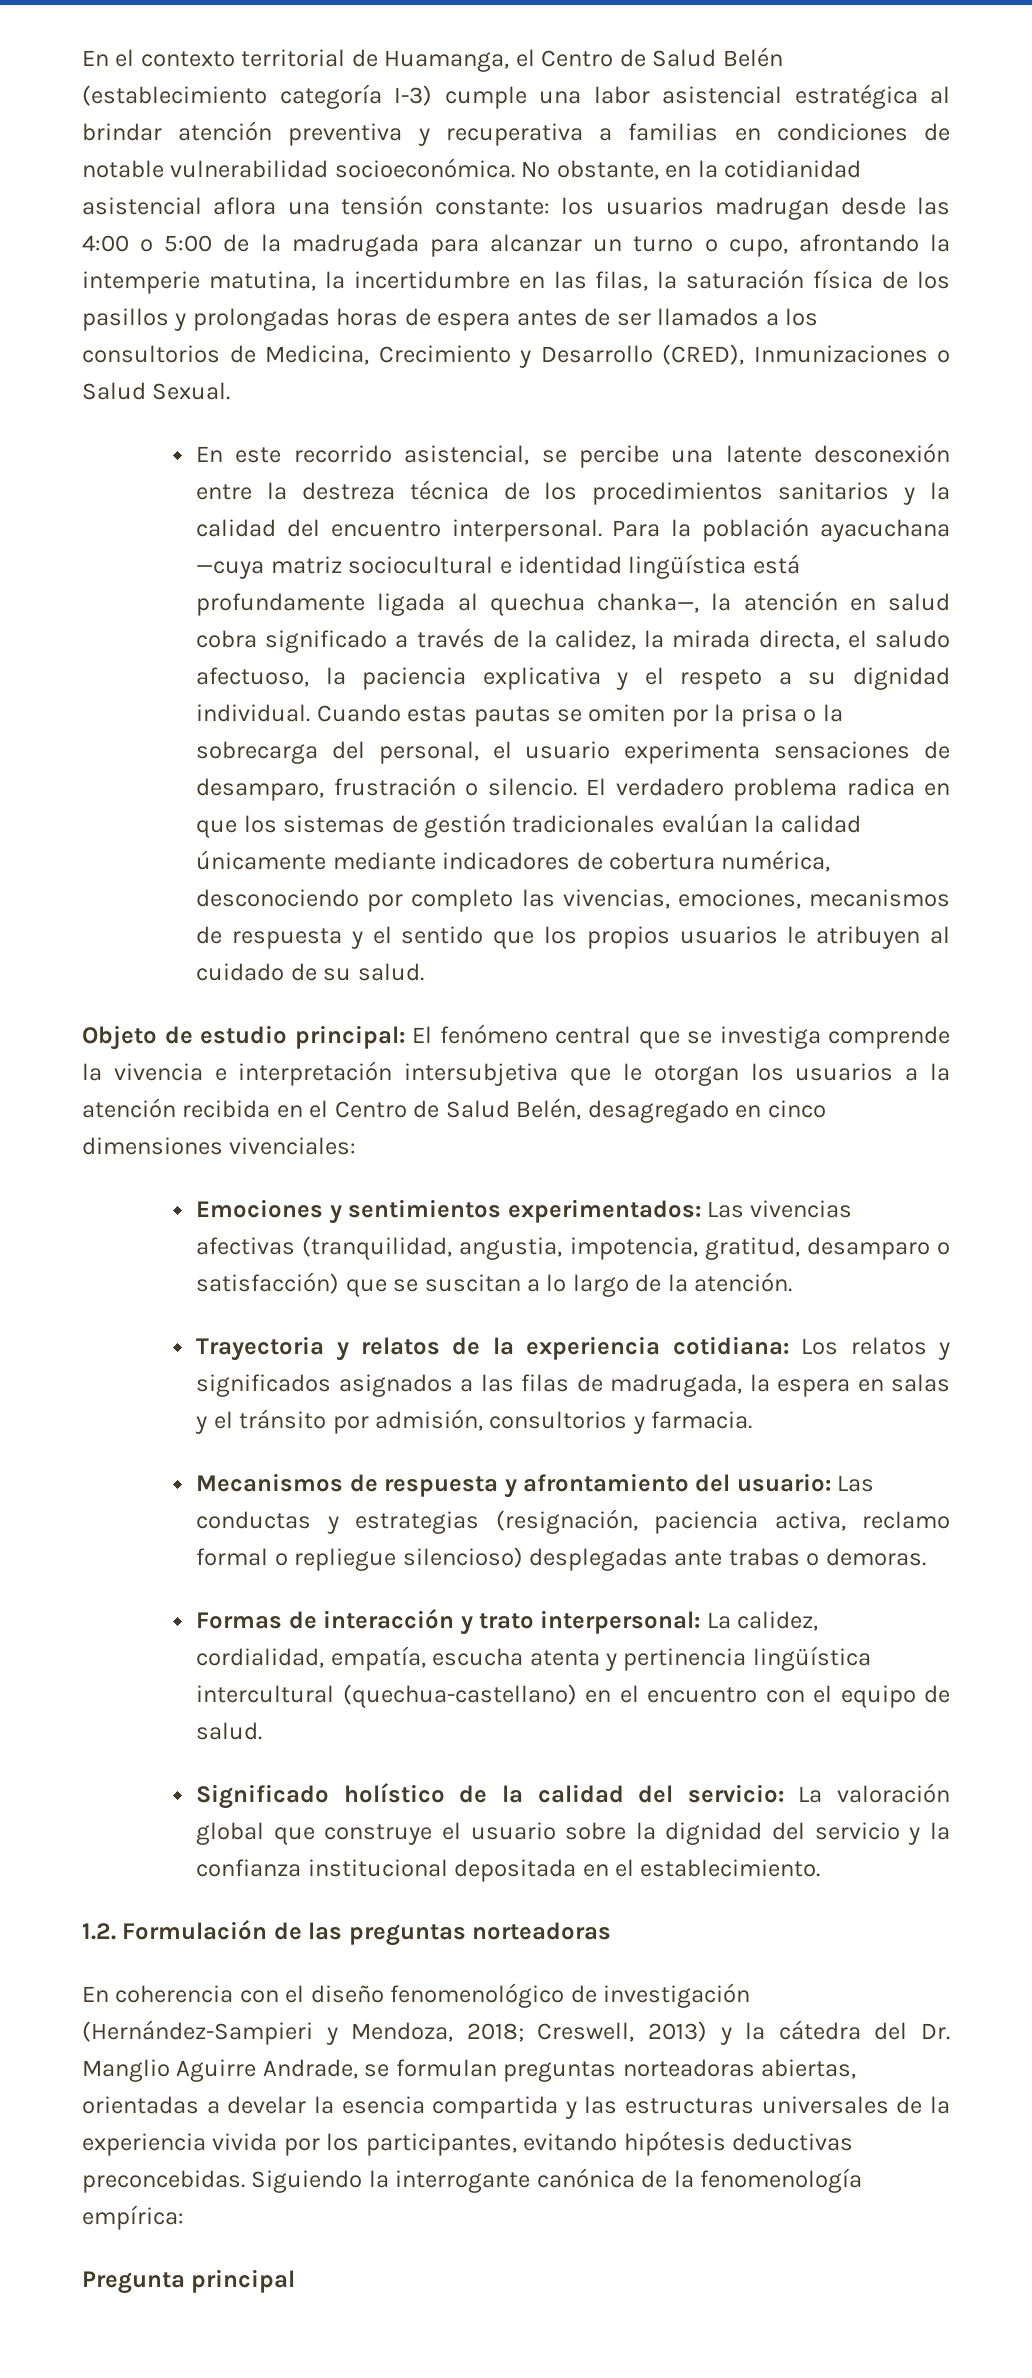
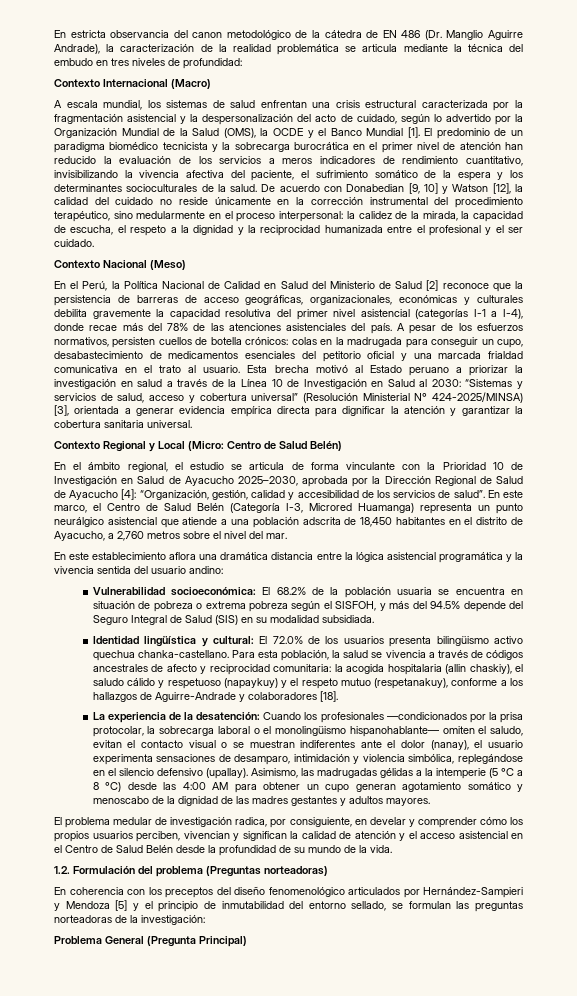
- En el contexto territorial de Huamanga, el Centro de Salud Belén (establecimiento categoría I-3) cumple una labor asistencial estratégica al brindar atención preventiva y recuperativa a familias en condiciones de notable vulnerabilidad socioeconómica. No obstante, en la cotidianidad asistencial aflora una tensión constante: los usuarios madrugan desde las 4:00 o 5:00 de la madrugada para alcanzar un turno o cupo, afrontando la intemperie matutina, la incertidumbre en las filas, la saturación física de los pasillos y prolongadas horas de espera antes de ser llamados a los consultorios de Medicina, Crecimiento y Desarrollo (CRED), Inmunizaciones o Salud Sexual.
- En este recorrido asistencial, se percibe una latente desconexión entre la destreza técnica de los procedimientos sanitarios y la calidad del encuentro interpersonal. Para la población ayacuchana —cuya matriz sociocultural e identidad lingüística está profundamente ligada al quechua chanka—, la atención en salud cobra significado a través de la calidez, la mirada directa, el saludo afectuoso, la paciencia explicativa y el respeto a su dignidad individual. Cuando estas pautas se omiten por la prisa o la sobrecarga del personal, el usuario experimenta sensaciones de desamparo, frustración o silencio. El verdadero problema radica en que los sistemas de gestión tradicionales evalúan la calidad únicamente mediante indicadores de cobertura numérica, desconociendo por completo las vivencias, emociones, mecanismos de respuesta y el sentido que los propios usuarios le atribuyen al cuidado de su salud.
- Objeto de estudio principal: El fenómeno central que se investiga comprende la vivencia e interpretación intersubjetiva que le otorgan los usuarios a la atención recibida en el Centro de Salud Belén, desagregado en cinco dimensiones vivenciales:
- Emociones y sentimientos experimentados: Las vivencias afectivas (tranquilidad, angustia, impotencia, gratitud, desamparo o satisfacción) que se suscitan a lo largo de la atención.
- Trayectoria y relatos de la experiencia cotidiana: Los relatos y significados asignados a las filas de madrugada, la espera en salas y el tránsito por admisión, consultorios y farmacia.
- Mecanismos de respuesta y afrontamiento del usuario: Las conductas y estrategias (resignación, paciencia activa, reclamo formal o repliegue silencioso) desplegadas ante trabas o demoras.
- Formas de interacción y trato interpersonal: La calidez, cordialidad, empatía, escucha atenta y pertinencia lingüística intercultural (quechua-castellano) en el encuentro con el equipo de salud.
- Significado holístico de la calidad del servicio: La valoración global que construye el usuario sobre la dignidad del servicio y la confianza institucional depositada en el establecimiento.
- 1.2. Formulación de las preguntas norteadoras
- En coherencia con el diseño fenomenológico de investigación (Hernández-Sampieri y Mendoza, 2018; Creswell, 2013) y la cátedra del Dr. Manglio Aguirre Andrade, se formulan preguntas norteadoras abiertas, orientadas a develar la esencia compartida y las estructuras universales de la experiencia vivida por los participantes, evitando hipótesis deductivas preconcebidas. Siguiendo la interrogante canónica de la fenomenología empírica:
- Pregunta principal
+ En estricta observancia del canon metodológico de la cátedra de EN 486 (Dr. Manglio Aguirre Andrade), la caracterización de la realidad problemática se articula mediante la técnica del embudo en tres niveles de profundidad:
+ Contexto Internacional (Macro)
+ A escala mundial, los sistemas de salud enfrentan una crisis estructural caracterizada por la fragmentación asistencial y la despersonalización del acto de cuidado, según lo advertido por la Organización Mundial de la Salud (OMS), la OCDE y el Banco Mundial [1]. El predominio de un paradigma biomédico tecnicista y la sobrecarga burocrática en el primer nivel de atención han reducido la evaluación de los servicios a meros indicadores de rendimiento cuantitativo, invisibilizando la vivencia afectiva del paciente, el sufrimiento somático de la espera y los determinantes socioculturales de la salud. De acuerdo con Donabedian [9, 10] y Watson [12], la calidad del cuidado no reside únicamente en la corrección instrumental del procedimiento terapéutico, sino medularmente en el proceso interpersonal: la calidez de la mirada, la capacidad de escucha, el respeto a la dignidad y la reciprocidad humanizada entre el profesional y el ser cuidado.
+ Contexto Nacional (Meso)
+ En el Perú, la Política Nacional de Calidad en Salud del Ministerio de Salud [2] reconoce que la persistencia de barreras de acceso geográficas, organizacionales, económicas y culturales debilita gravemente la capacidad resolutiva del primer nivel asistencial (categorías I-1 a I-4), donde recae más del 78% de las atenciones asistenciales del país. A pesar de los esfuerzos normativos, persisten cuellos de botella crónicos: colas en la madrugada para conseguir un cupo, desabastecimiento de medicamentos esenciales del petitorio oficial y una marcada frialdad comunicativa en el trato al usuario. Esta brecha motivó al Estado peruano a priorizar la investigación en salud a través de la Línea 10 de Investigación en Salud al 2030: “Sistemas y servicios de salud, acceso y cobertura universal” (Resolución Ministerial N° 424-2025/MINSA) [3], orientada a generar evidencia empírica directa para dignificar la atención y garantizar la cobertura sanitaria universal.
+ Contexto Regional y Local (Micro: Centro de Salud Belén)
+ En el ámbito regional, el estudio se articula de forma vinculante con la Prioridad 10 de Investigación en Salud de Ayacucho 2025–2030, aprobada por la Dirección Regional de Salud de Ayacucho [4]: “Organización, gestión, calidad y accesibilidad de los servicios de salud”. En este marco, el Centro de Salud Belén (Categoría I-3, Microred Huamanga) representa un punto neurálgico asistencial que atiende a una población adscrita de 18,450 habitantes en el distrito de Ayacucho, a 2,760 metros sobre el nivel del mar.
+ En este establecimiento aflora una dramática distancia entre la lógica asistencial programática y la vivencia sentida del usuario andino:
+ Vulnerabilidad socioeconómica: El 68.2% de la población usuaria se encuentra en situación de pobreza o extrema pobreza según el SISFOH, y más del 94.5% depende del Seguro Integral de Salud (SIS) en su modalidad subsidiada.
+ Identidad lingüística y cultural: El 72.0% de los usuarios presenta bilingüismo activo quechua chanka-castellano. Para esta población, la salud se vivencia a través de códigos ancestrales de afecto y reciprocidad comunitaria: la acogida hospitalaria (allin chaskiy), el saludo cálido y respetuoso (napaykuy) y el respeto mutuo (respetanakuy), conforme a los hallazgos de Aguirre-Andrade y colaboradores [18].
+ La experiencia de la desatención: Cuando los profesionales —condicionados por la prisa protocolar, la sobrecarga laboral o el monolingüismo hispanohablante— omiten el saludo, evitan el contacto visual o se muestran indiferentes ante el dolor (nanay), el usuario experimenta sensaciones de desamparo, intimidación y violencia simbólica, replegándose en el silencio defensivo (upallay). Asimismo, las madrugadas gélidas a la intemperie (5 °C a 8 °C) desde las 4:00 AM para obtener un cupo generan agotamiento somático y menoscabo de la dignidad de las madres gestantes y adultos mayores.
+ El problema medular de investigación radica, por consiguiente, en develar y comprender cómo los propios usuarios perciben, vivencian y significan la calidad de atención y el acceso asistencial en el Centro de Salud Belén desde la profundidad de su mundo de la vida.
+ 1.2. Formulación del problema (Preguntas norteadoras)
+ En coherencia con los preceptos del diseño fenomenológico articulados por Hernández-Sampieri y Mendoza [5] y el principio de inmutabilidad del entorno sellado, se formulan las preguntas norteadoras de la investigación:
+ Problema General (Pregunta Principal)

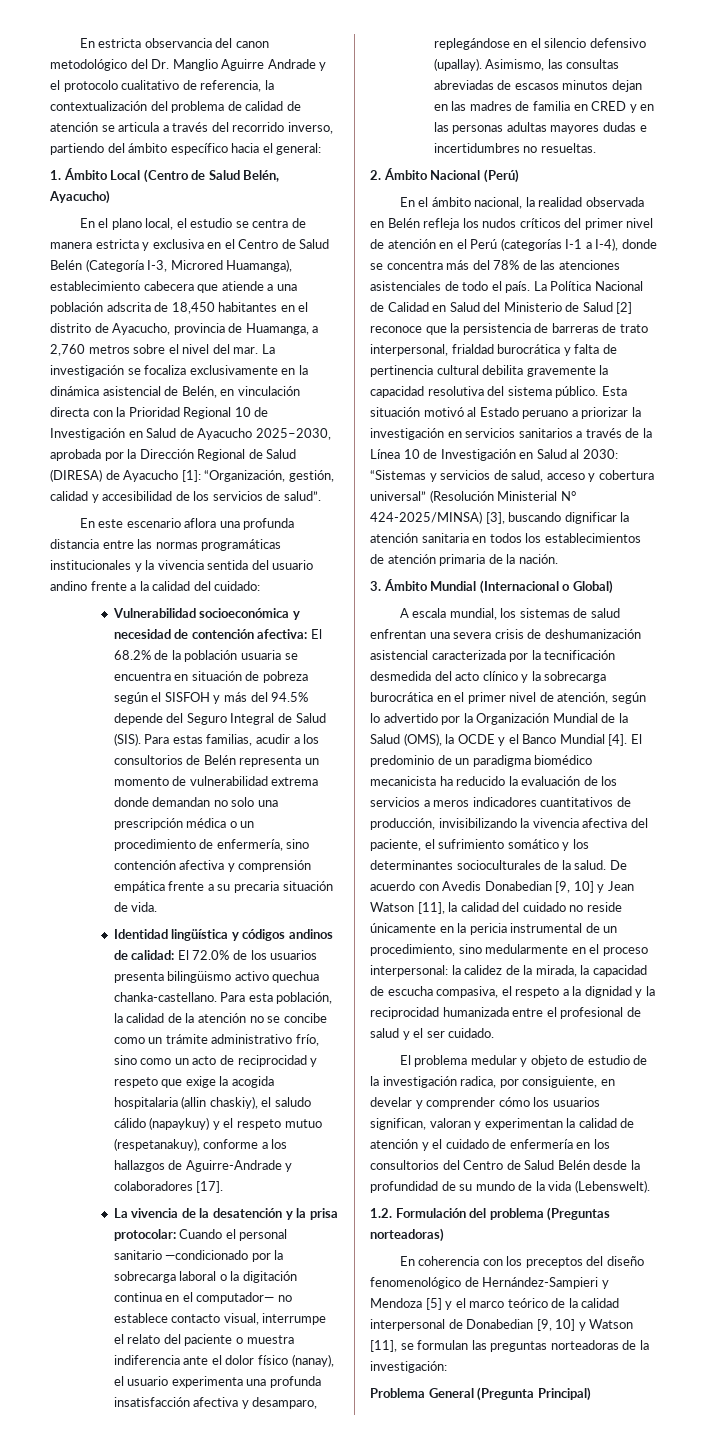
- En estricta observancia del canon metodológico de la cátedra de EN 486 (Dr. Manglio Aguirre Andrade), la caracterización de la realidad problemática se articula mediante la técnica del embudo en tres niveles de profundidad:
- Contexto Internacional (Macro)
- A escala mundial, los sistemas de salud enfrentan una crisis estructural caracterizada por la fragmentación asistencial y la despersonalización del acto de cuidado, según lo advertido por la Organización Mundial de la Salud (OMS), la OCDE y el Banco Mundial [1]. El predominio de un paradigma biomédico tecnicista y la sobrecarga burocrática en el primer nivel de atención han reducido la evaluación de los servicios a meros indicadores de rendimiento cuantitativo, invisibilizando la vivencia afectiva del paciente, el sufrimiento somático de la espera y los determinantes socioculturales de la salud. De acuerdo con Donabedian [9, 10] y Watson [12], la calidad del cuidado no reside únicamente en la corrección instrumental del procedimiento terapéutico, sino medularmente en el proceso interpersonal: la calidez de la mirada, la capacidad de escucha, el respeto a la dignidad y la reciprocidad humanizada entre el profesional y el ser cuidado.
- Contexto Nacional (Meso)
- En el Perú, la Política Nacional de Calidad en Salud del Ministerio de Salud [2] reconoce que la persistencia de barreras de acceso geográficas, organizacionales, económicas y culturales debilita gravemente la capacidad resolutiva del primer nivel asistencial (categorías I-1 a I-4), donde recae más del 78% de las atenciones asistenciales del país. A pesar de los esfuerzos normativos, persisten cuellos de botella crónicos: colas en la madrugada para conseguir un cupo, desabastecimiento de medicamentos esenciales del petitorio oficial y una marcada frialdad comunicativa en el trato al usuario. Esta brecha motivó al Estado peruano a priorizar la investigación en salud a través de la Línea 10 de Investigación en Salud al 2030:
+ En estricta observancia del canon metodológico del Dr. Manglio Aguirre Andrade y el protocolo cualitativo de referencia, la contextualización del problema de calidad de atención se articula a través del recorrido inverso, partiendo del ámbito específico hacia el general:
+ 1. Ámbito Local (Centro de Salud Belén, Ayacucho)
+ En el plano local, el estudio se centra de manera estricta y exclusiva en el Centro de Salud Belén (Categoría I-3, Microred Huamanga), establecimiento cabecera que atiende a una población adscrita de 18,450 habitantes en el distrito de Ayacucho, provincia de Huamanga, a 2,760 metros sobre el nivel del mar. La investigación se focaliza exclusivamente en la dinámica asistencial de Belén, en vinculación directa con la Prioridad Regional 10 de Investigación en Salud de Ayacucho 2025–2030, aprobada por la Dirección Regional de Salud (DIRESA) de Ayacucho [1]: “Organización, gestión, calidad y accesibilidad de los servicios de salud”.
+ En este escenario aflora una profunda distancia entre las normas programáticas institucionales y la vivencia sentida del usuario andino frente a la calidad del cuidado:
+ Vulnerabilidad socioeconómica y necesidad de contención afectiva: El 68.2% de la población usuaria se encuentra en situación de pobreza según el SISFOH y más del 94.5% depende del Seguro Integral de Salud (SIS). Para estas familias, acudir a los consultorios de Belén representa un momento de vulnerabilidad extrema donde demandan no solo una prescripción médica o un procedimiento de enfermería, sino contención afectiva y comprensión empática frente a su precaria situación de vida.
+ Identidad lingüística y códigos andinos de calidad: El 72.0% de los usuarios presenta bilingüismo activo quechua chanka-castellano. Para esta población, la calidad de la atención no se concibe como un trámite administrativo frío, sino como un acto de reciprocidad y respeto que exige la acogida hospitalaria (allin chaskiy), el saludo cálido (napaykuy) y el respeto mutuo (respetanakuy), conforme a los hallazgos de Aguirre-Andrade y colaboradores [17].
+ La vivencia de la desatención y la prisa protocolar: Cuando el personal sanitario —condicionado por la sobrecarga laboral o la digitación continua en el computador— no establece contacto visual, interrumpe el relato del paciente o muestra indiferencia ante el dolor físico (nanay), el usuario experimenta una profunda insatisfacción afectiva y desamparo, replegándose en el silencio defensivo (upallay). Asimismo, las consultas abreviadas de escasos minutos dejan en las madres de familia en CRED y en las personas adultas mayores dudas e incertidumbres no resueltas.
+ 2. Ámbito Nacional (Perú)
+ En el ámbito nacional, la realidad observada en Belén refleja los nudos críticos del primer nivel de atención en el Perú (categorías I-1 a I-4), donde se concentra más del 78% de las atenciones asistenciales de todo el país. La Política Nacional de Calidad en Salud del Ministerio de Salud [2] reconoce que la persistencia de barreras de trato interpersonal, frialdad burocrática y falta de pertinencia cultural debilita gravemente la capacidad resolutiva del sistema público. Esta situación motivó al Estado peruano a priorizar la investigación en servicios sanitarios a través de la Línea 10 de Investigación en Salud al 2030:
- “Sistemas y servicios de salud, acceso y cobertura universal” (Resolución Ministerial N° 424-2025/MINSA) [3], orientada a generar evidencia empírica directa para dignificar la atención y garantizar la cobertura sanitaria universal.
- Contexto Regional y Local (Micro: Centro de Salud Belén)
- En el ámbito regional, el estudio se articula de forma vinculante con la Prioridad 10 de Investigación en Salud de Ayacucho 2025–2030, aprobada por la Dirección Regional de Salud de Ayacucho [4]: “Organización, gestión, calidad y accesibilidad de los servicios de salud”. En este marco, el Centro de Salud Belén (Categoría I-3, Microred Huamanga) representa un punto neurálgico asistencial que atiende a una población adscrita de 18,450 habitantes en el distrito de Ayacucho, a 2,760 metros sobre el nivel del mar.
- En este establecimiento aflora una dramática distancia entre la lógica asistencial programática y la vivencia sentida del usuario andino:
- Vulnerabilidad socioeconómica: El 68.2% de la población usuaria se encuentra en situación de pobreza o extrema pobreza según el SISFOH, y más del 94.5% depende del Seguro Integral de Salud (SIS) en su modalidad subsidiada.
- Identidad lingüística y cultural: El 72.0% de los usuarios presenta bilingüismo activo quechua chanka-castellano. Para esta población, la salud se vivencia a través de códigos ancestrales de afecto y reciprocidad comunitaria: la acogida hospitalaria (allin chaskiy), el saludo cálido y respetuoso (napaykuy) y el respeto mutuo (respetanakuy), conforme a los hallazgos de Aguirre-Andrade y colaboradores [18].
- La experiencia de la desatención: Cuando los profesionales —condicionados por la prisa protocolar, la sobrecarga laboral o el monolingüismo hispanohablante— omiten el saludo, evitan el contacto visual o se muestran indiferentes ante el dolor (nanay), el usuario experimenta sensaciones de desamparo, intimidación y violencia simbólica, replegándose en el silencio defensivo (upallay). Asimismo, las madrugadas gélidas a la intemperie (5 °C a 8 °C) desde las 4:00 AM para obtener un cupo generan agotamiento somático y menoscabo de la dignidad de las madres gestantes y adultos mayores.
- El problema medular de investigación radica, por consiguiente, en develar y comprender cómo los propios usuarios perciben, vivencian y significan la calidad de atención y el acceso asistencial en el Centro de Salud Belén desde la profundidad de su mundo de la vida.
+ “Sistemas y servicios de salud, acceso y cobertura universal” (Resolución Ministerial N° 424-2025/MINSA) [3], buscando dignificar la atención sanitaria en todos los establecimientos de atención primaria de la nación.
+ 3. Ámbito Mundial (Internacional o Global)
+ A escala mundial, los sistemas de salud enfrentan una severa crisis de deshumanización asistencial caracterizada por la tecnificación desmedida del acto clínico y la sobrecarga burocrática en el primer nivel de atención, según lo advertido por la Organización Mundial de la Salud (OMS), la OCDE y el Banco Mundial [4]. El predominio de un paradigma biomédico mecanicista ha reducido la evaluación de los servicios a meros indicadores cuantitativos de producción, invisibilizando la vivencia afectiva del paciente, el sufrimiento somático y los determinantes socioculturales de la salud. De acuerdo con Avedis Donabedian [9, 10] y Jean Watson [11], la calidad del cuidado no reside únicamente en la pericia instrumental de un procedimiento, sino medularmente en el proceso interpersonal: la calidez de la mirada, la capacidad de escucha compasiva, el respeto a la dignidad y la reciprocidad humanizada entre el profesional de salud y el ser cuidado.
+ El problema medular y objeto de estudio de la investigación radica, por consiguiente, en develar y comprender cómo los usuarios significan, valoran y experimentan la calidad de atención y el cuidado de enfermería en los consultorios del Centro de Salud Belén desde la profundidad de su mundo de la vida (Lebenswelt).
- En coherencia con los preceptos del diseño fenomenológico articulados por Hernández-Sampieri y Mendoza [5] y el principio de inmutabilidad del entorno sellado, se formulan las preguntas norteadoras de la investigación:
+ En coherencia con los preceptos del diseño fenomenológico de Hernández-Sampieri y Mendoza [5] y el marco teórico de la calidad interpersonal de Donabedian [9, 10] y Watson [11], se formulan las preguntas norteadoras de la investigación:

